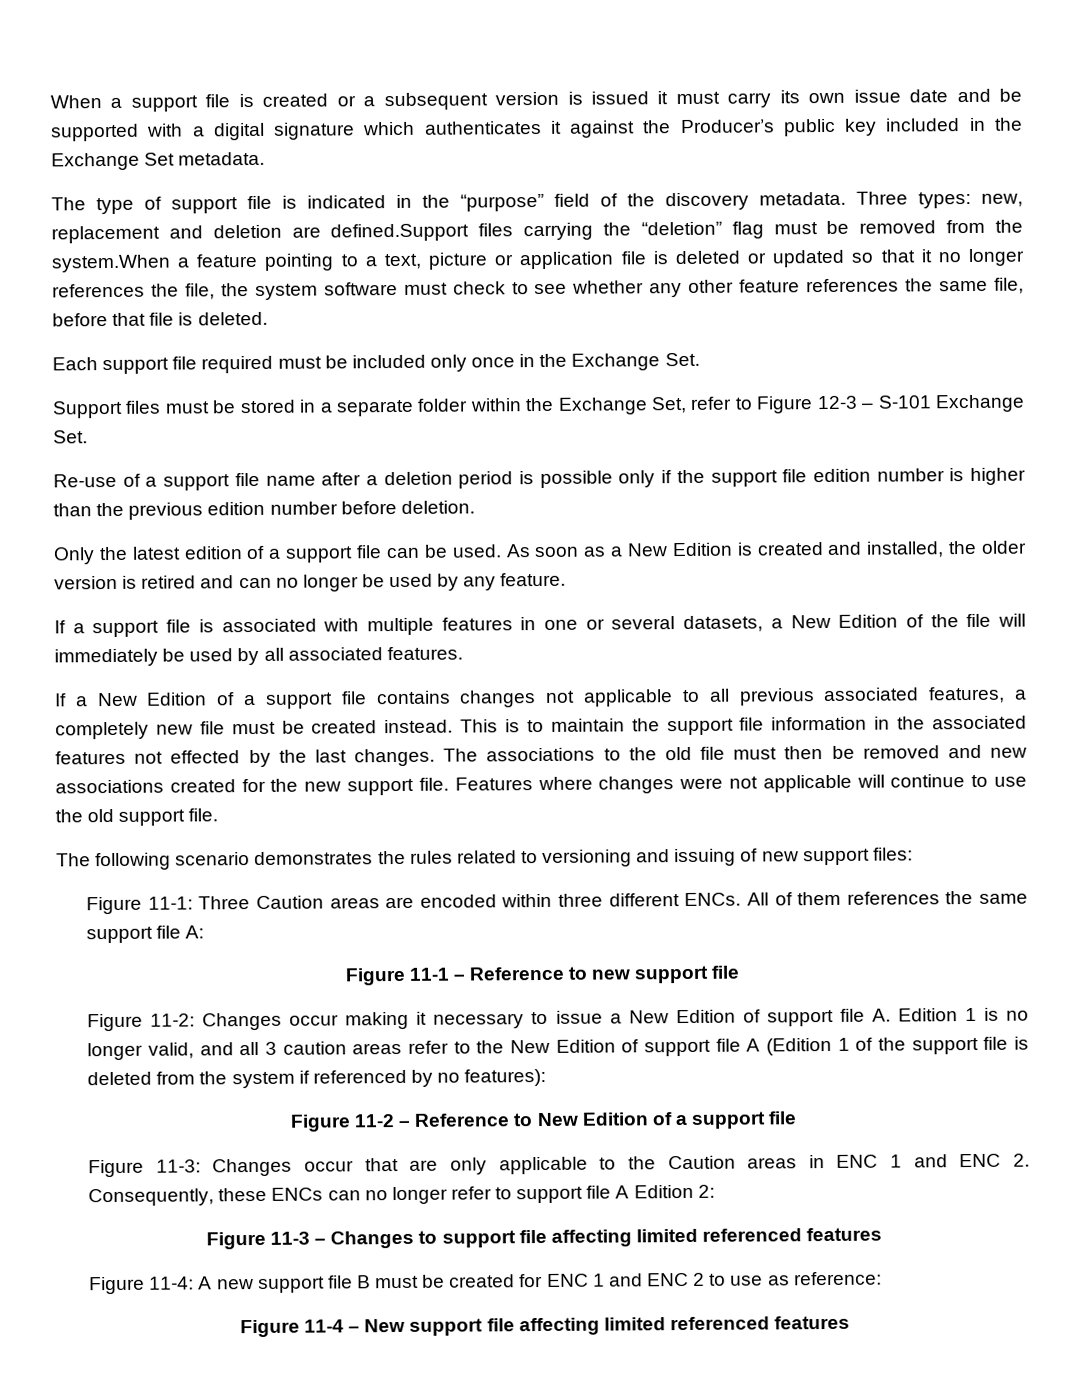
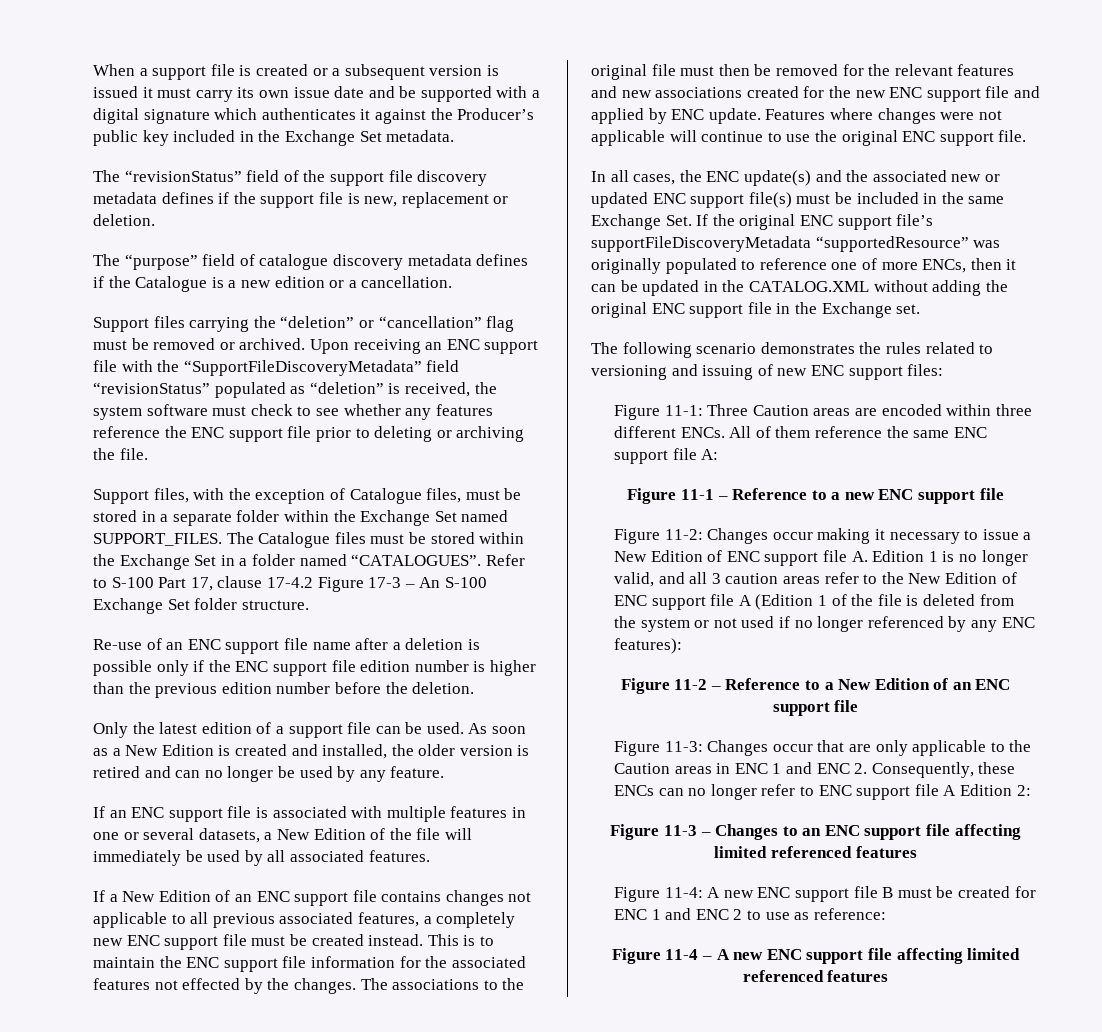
- The type of support file is indicated in the “purpose” field of the discovery metadata. Three types: new, replacement and deletion are defined.Support files carrying the “deletion” flag must be removed from the system.When a feature pointing to a text, picture or application file is deleted or updated so that it no longer references the file, the system software must check to see whether any other feature references the same file, before that file is deleted.
- Each support file required must be included only once in the Exchange Set.
- Support files must be stored in a separate folder within the Exchange Set, refer to Figure 12-3 – S-101 Exchange Set.
+ The “revisionStatus” field of the support file discovery metadata defines if the support file is new, replacement or deletion.
+ The “purpose” field of catalogue discovery metadata defines if the Catalogue is a new edition or a cancellation.
+ Support files carrying the “deletion” or “cancellation” flag must be removed or archived. Upon receiving an ENC support file with the “SupportFileDiscoveryMetadata” field “revisionStatus” populated as “deletion” is received, the system software must check to see whether any features reference the ENC support file prior to deleting or archiving the file.
+ Support files, with the exception of Catalogue files, must be stored in a separate folder within the Exchange Set named SUPPORT_FILES. The Catalogue files must be stored within the Exchange Set in a folder named “CATALOGUES”. Refer to S-100 Part 17, clause 17-4.2 Figure 17-3 – An S-100 Exchange Set folder structure.
- Re-use of a support file name after a deletion period is possible only if the support file edition number is higher than the previous edition number before deletion.
+ Re-use of an ENC support file name after a deletion is possible only if the ENC support file edition number is higher than the previous edition number before the deletion.
- If a support file is associated with multiple features in one or several datasets, a New Edition of the file will immediately be used by all associated features.
+ If an ENC support file is associated with multiple features in one or several datasets, a New Edition of the file will immediately be used by all associated features.
- If a New Edition of a support file contains changes not applicable to all previous associated features, a completely new file must be created instead.
+ If a New Edition of an ENC support file contains changes not applicable to all previous associated features, a completely new ENC support file must be created instead.
- This is to maintain the support file information in the associated features not effected by the last changes.
+ This is to maintain the ENC support file information for the associated features not effected by the changes.
- The associations to the old file must then be removed and new associations created for the new support file.
+ The associations to the original file must then be removed for the relevant features and new associations created for the new ENC support file and applied by ENC update.
- Features where changes were not applicable will continue to use the old support file.
+ Features where changes were not applicable will continue to use the original ENC support file.
+ In all cases, the ENC update(s) and the associated new or updated ENC support file(s) must be included in the same Exchange Set. If the original ENC support file’s supportFileDiscoveryMetadata “supportedResource” was originally populated to reference one of more ENCs, then it can be updated in the CATALOG.XML without adding the original ENC support file in the Exchange set.
- The following scenario demonstrates the rules related to versioning and issuing of new support files:
+ The following scenario demonstrates the rules related to versioning and issuing of new ENC support files:
- All of them references the same support file A:
+ All of them reference the same ENC support file A:
- Figure 11-1 – Reference to new support file
+ Figure 11-1 – Reference to a new ENC support file
- Figure 11-2: Changes occur making it necessary to issue a New Edition of support file A. Edition 1 is no longer valid, and all 3 caution areas refer to the New Edition of support file A (Edition 1 of the support file is deleted from the system if referenced by no features):
+ Figure 11-2: Changes occur making it necessary to issue a New Edition of ENC support file A. Edition 1 is no longer valid, and all 3 caution areas refer to the New Edition of ENC support file A (Edition 1 of the file is deleted from the system or not used if no longer referenced by any ENC features):
- Figure 11-2 – Reference to New Edition of a support file
+ Figure 11-2 – Reference to a New Edition of an ENC support file
- Figure 11-3: Changes occur that are only applicable to the Caution areas in ENC 1 and ENC 2. Consequently, these ENCs can no longer refer to support file A Edition 2:
+ Figure 11-3: Changes occur that are only applicable to the Caution areas in ENC 1 and ENC 2. Consequently, these ENCs can no longer refer to ENC support file A Edition 2:
- Figure 11-3 – Changes to support file affecting limited referenced features
+ Figure 11-3 – Changes to an ENC support file affecting limited referenced features
- Figure 11-4: A new support file B must be created for ENC 1 and ENC 2 to use as reference:
+ Figure 11-4: A new ENC support file B must be created for ENC 1 and ENC 2 to use as reference:
- Figure 11-4 – New support file affecting limited referenced features
+ Figure 11-4 – A new ENC support file affecting limited referenced features

